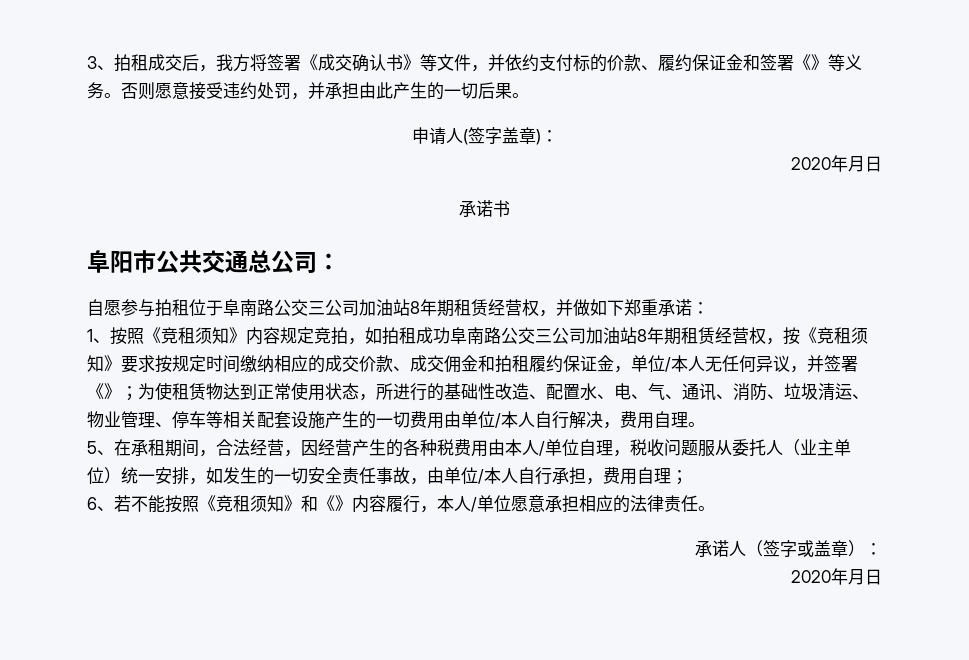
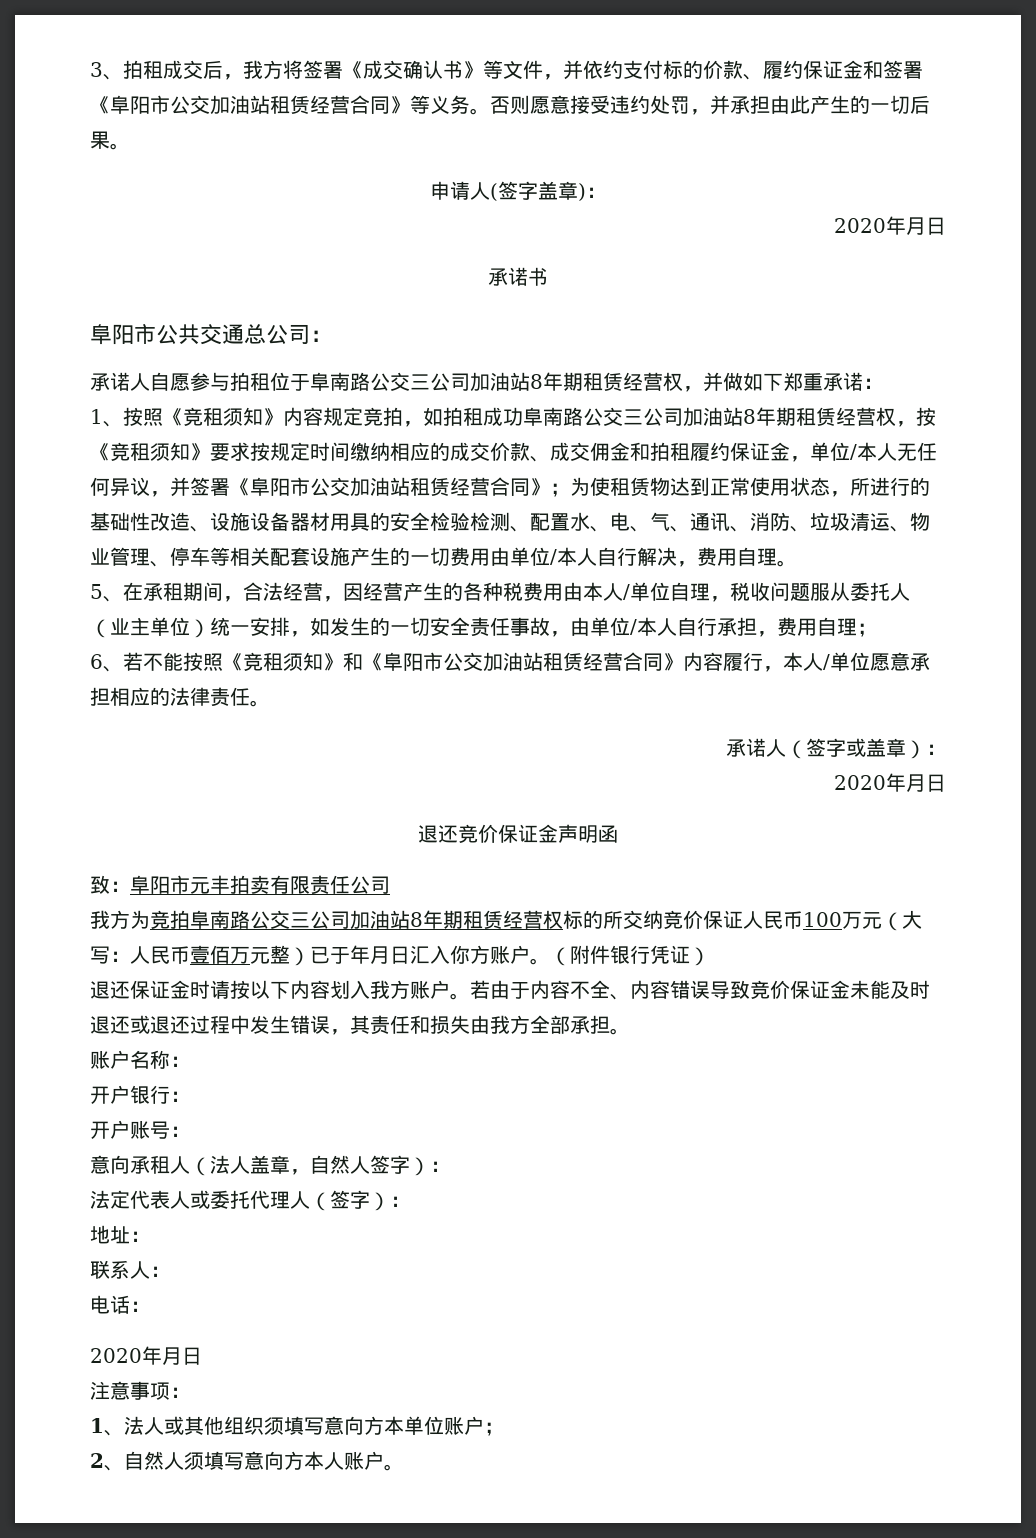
- 3、拍租成交后，我方将签署《成交确认书》等文件，并依约支付标的价款、履约保证金和签署《》等义务。
+ 3、拍租成交后，我方将签署《成交确认书》等文件，并依约支付标的价款、履约保证金和签署《阜阳市公交加油站租赁经营合同》等义务。
- 自愿参与拍租位于阜南路公交三公司加油站8年期租赁经营权，并做如下郑重承诺：
+ 承诺人自愿参与拍租位于阜南路公交三公司加油站8年期租赁经营权，并做如下郑重承诺：
- 1、按照《竞租须知》内容规定竞拍，如拍租成功阜南路公交三公司加油站8年期租赁经营权，按《竞租须知》要求按规定时间缴纳相应的成交价款、成交佣金和拍租履约保证金，单位/本人无任何异议，并签署《》；
+ 1、按照《竞租须知》内容规定竞拍，如拍租成功阜南路公交三公司加油站8年期租赁经营权，按《竞租须知》要求按规定时间缴纳相应的成交价款、成交佣金和拍租履约保证金，单位/本人无任何异议，并签署《阜阳市公交加油站租赁经营合同》；
- 为使租赁物达到正常使用状态，所进行的基础性改造、配置水、电、气、通讯、消防、垃圾清运、物业管理、停车等相关配套设施产生的一切费用由单位/本人自行解决，费用自理。
+ 为使租赁物达到正常使用状态，所进行的基础性改造、设施设备器材用具的安全检验检测、配置水、电、气、通讯、消防、垃圾清运、物业管理、停车等相关配套设施产生的一切费用由单位/本人自行解决，费用自理。
- 6、若不能按照《竞租须知》和《》内容履行，本人/单位愿意承担相应的法律责任。
+ 6、若不能按照《竞租须知》和《阜阳市公交加油站租赁经营合同》内容履行，本人/单位愿意承担相应的法律责任。
+ 退还竞价保证金声明函
+ 致：阜阳市元丰拍卖有限责任公司
+ 我方为竞拍阜南路公交三公司加油站8年期租赁经营权标的所交纳竞价保证人民币100万元（大写：人民币壹佰万元整）已于年月日汇入你方账户。（附件银行凭证）
+ 退还保证金时请按以下内容划入我方账户。若由于内容不全、内容错误导致竞价保证金未能及时退还或退还过程中发生错误，其责任和损失由我方全部承担。
+ 账户名称：
+ 开户银行：
+ 开户账号：
+ 意向承租人（法人盖章，自然人签字）：
+ 法定代表人或委托代理人（签字）：
+ 地址：
+ 联系人：
+ 电话：
+ 2020年月日
+ 注意事项：
+ 1、法人或其他组织须填写意向方本单位账户；
+ 2、自然人须填写意向方本人账户。

